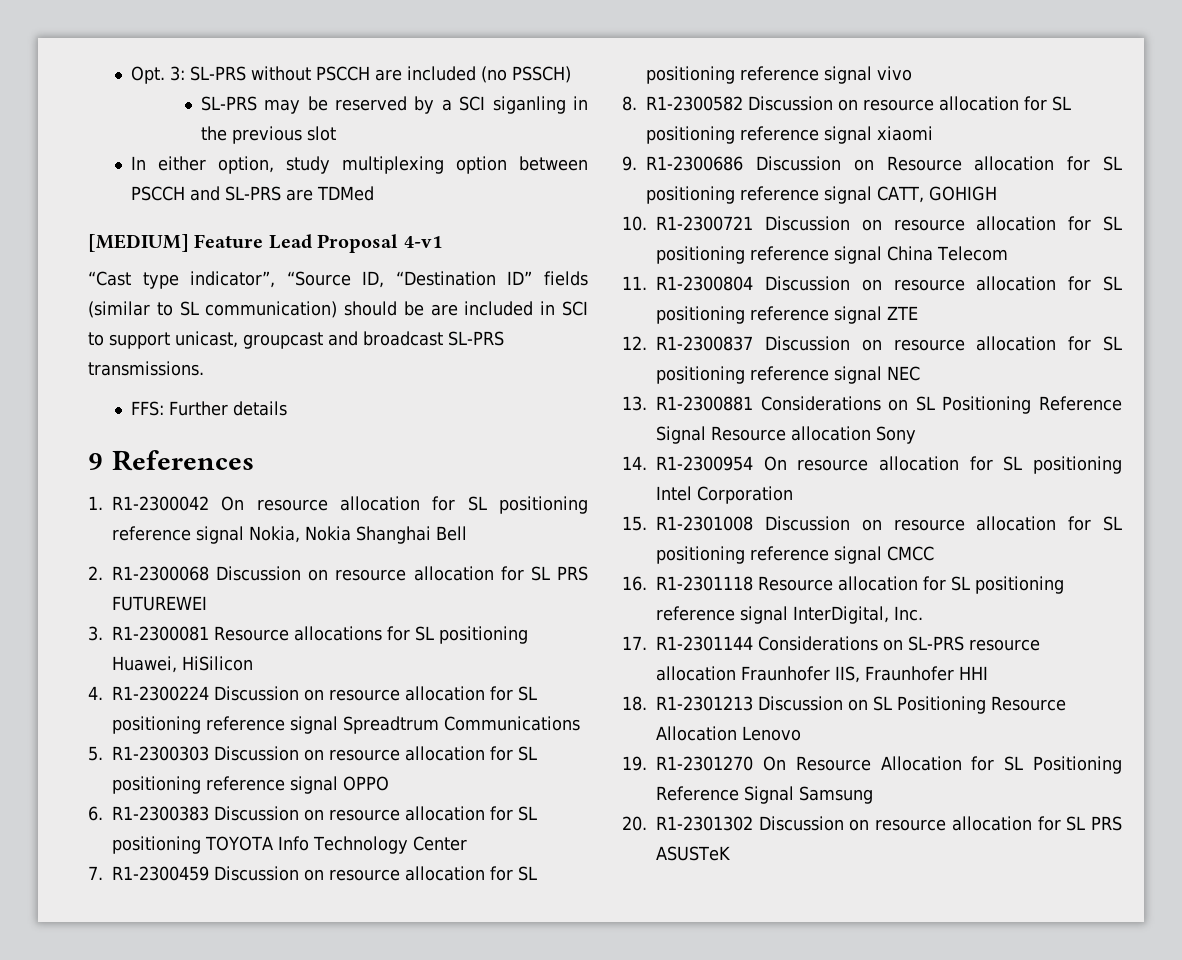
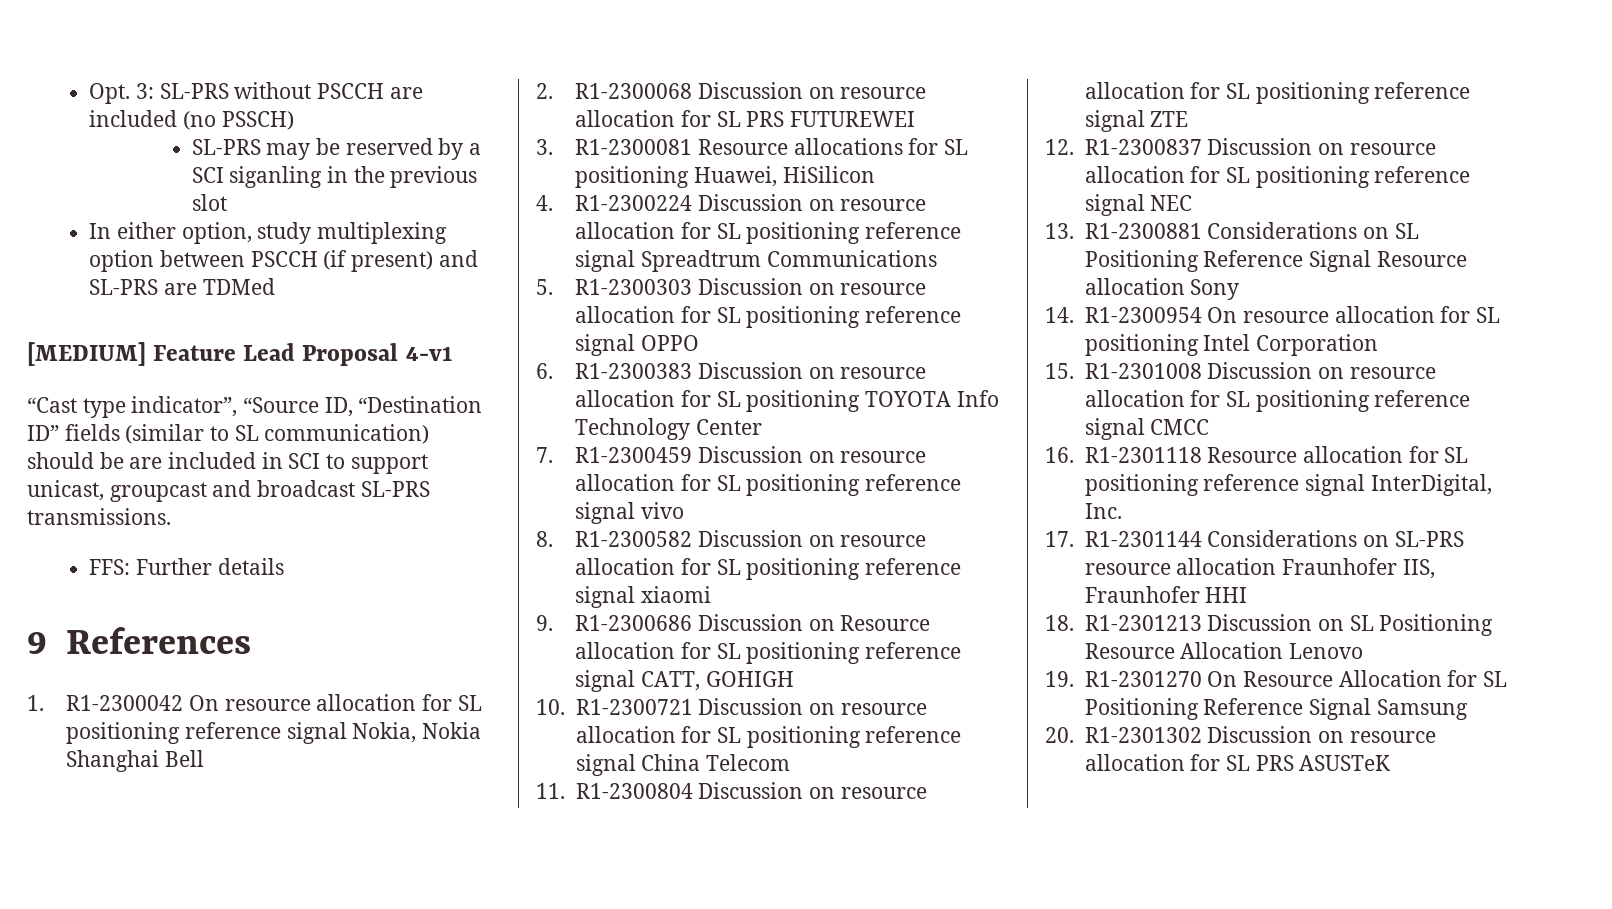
- In either option, study multiplexing option between PSCCH and SL-PRS are TDMed
+ In either option, study multiplexing option between PSCCH (if present) and SL-PRS are TDMed

